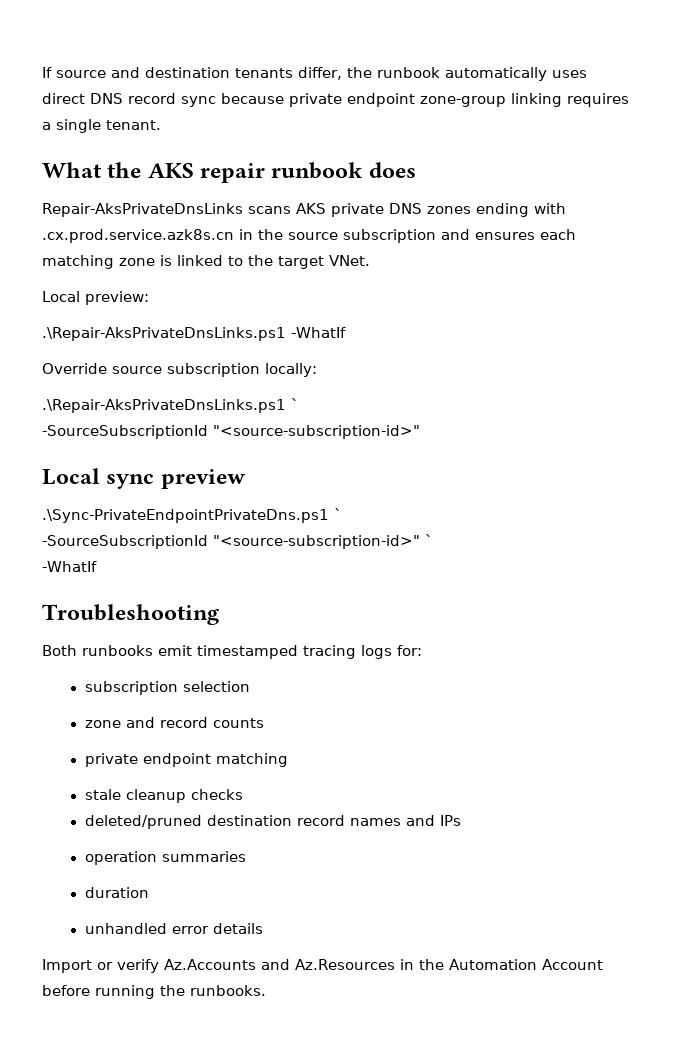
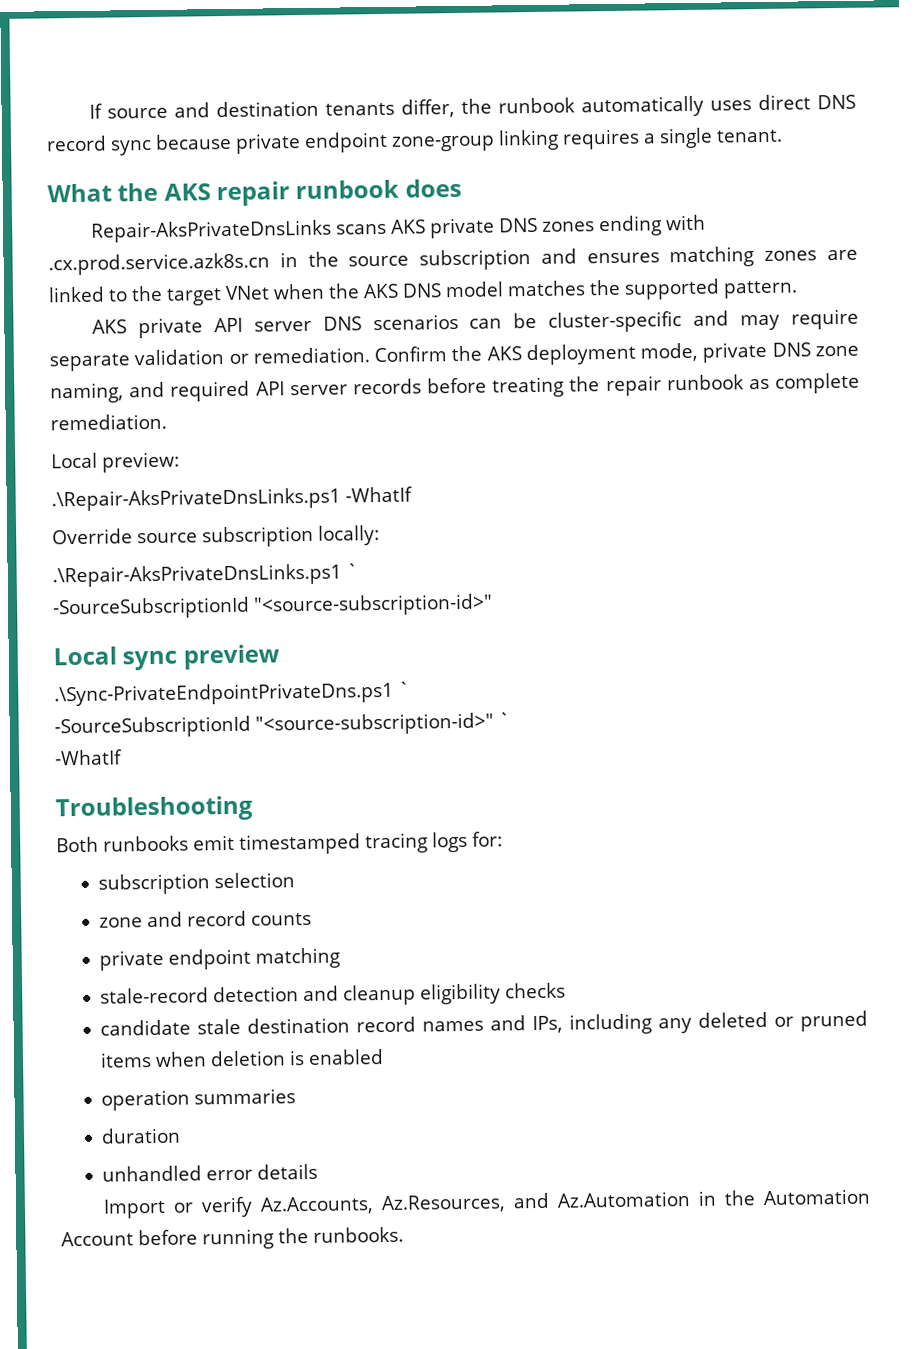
- Repair-AksPrivateDnsLinks scans AKS private DNS zones ending with .cx.prod.service.azk8s.cn in the source subscription and ensures each matching zone is linked to the target VNet.
+ Repair-AksPrivateDnsLinks scans AKS private DNS zones ending with .cx.prod.service.azk8s.cn in the source subscription and ensures matching zones are linked to the target VNet when the AKS DNS model matches the supported pattern.
+ AKS private API server DNS scenarios can be cluster-specific and may require separate validation or remediation. Confirm the AKS deployment mode, private DNS zone naming, and required API server records before treating the repair runbook as complete remediation.
- stale cleanup checks
+ stale-record detection and cleanup eligibility checks
- deleted/pruned destination record names and IPs
+ candidate stale destination record names and IPs, including any deleted or pruned items when deletion is enabled
- Import or verify Az.Accounts and Az.Resources in the Automation Account before running the runbooks.
+ Import or verify Az.Accounts, Az.Resources, and Az.Automation in the Automation Account before running the runbooks.

